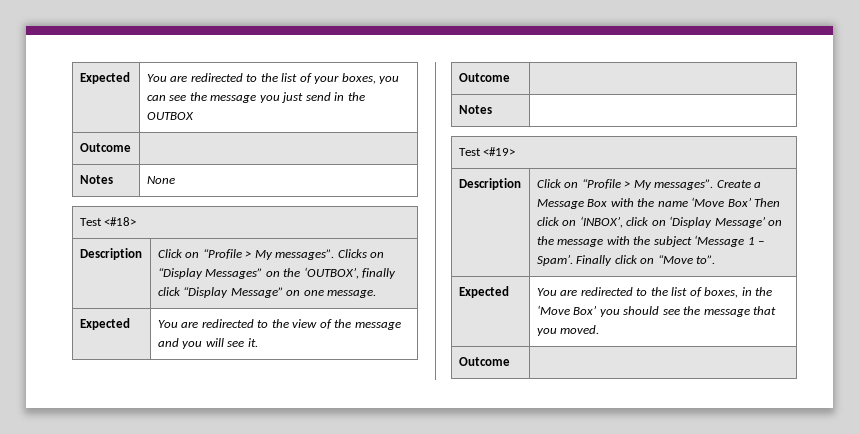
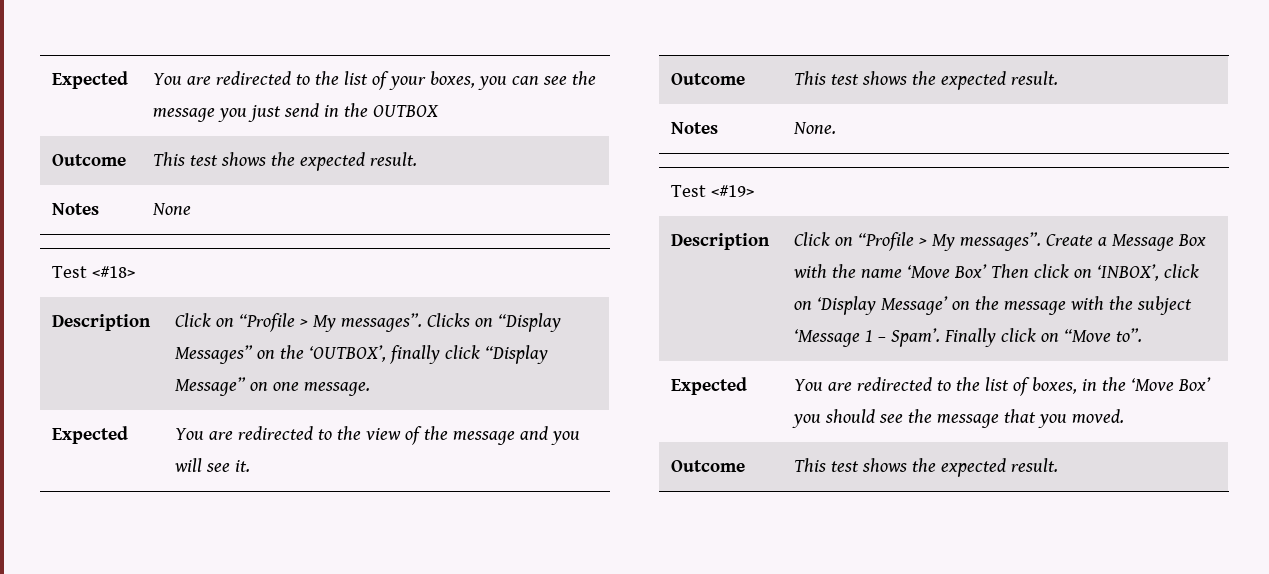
  Expected | You are redirected to the list of your boxes, you can see the message you just send in the OUTBOX
- Outcome |
+ Outcome | This test shows the expected result.
  Expected | You are redirected to the view of the message and you will see it.
- Outcome |
- Notes |
+ Outcome | This test shows the expected result.
+ Notes | None.
  Expected | You are redirected to the list of boxes, in the ‘Move Box’ you should see the message that you moved.
- Outcome |
+ Outcome | This test shows the expected result.

